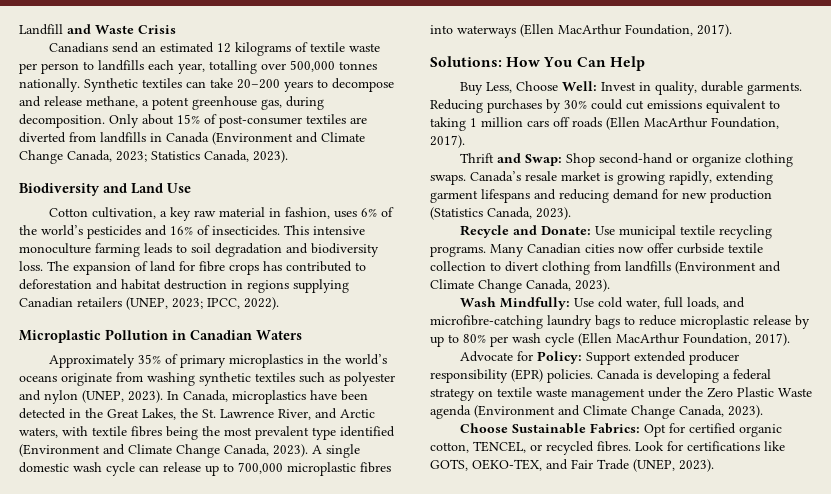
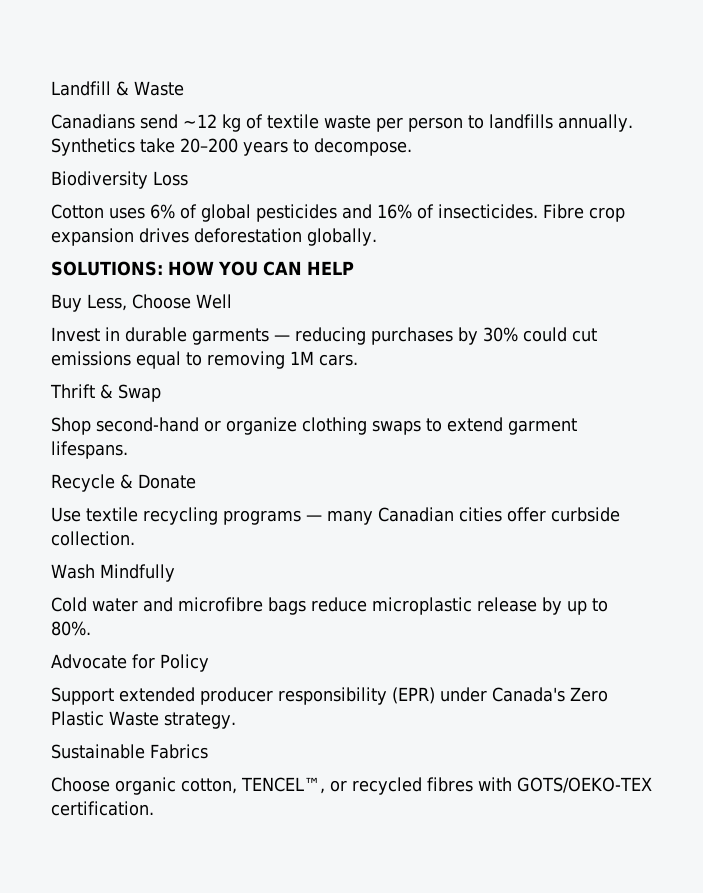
- Landfill and Waste Crisis
+ Landfill & Waste
- Canadians send an estimated 12 kilograms of textile waste per person to landfills each year, totalling over 500,000 tonnes nationally. Synthetic textiles can take 20–200 years to decompose and release methane, a potent greenhouse gas, during decomposition. Only about 15% of post-consumer textiles are diverted from landfills in Canada (Environment and Climate Change Canada, 2023; Statistics Canada, 2023).
- Biodiversity and Land Use
- Cotton cultivation, a key raw material in fashion, uses 6% of the world’s pesticides and 16% of insecticides.
+ Canadians send ~12 kg of textile waste per person to landfills annually. Synthetics take 20–200 years to decompose.
+ Biodiversity Loss
+ Cotton uses 6% of global pesticides and 16% of insecticides.
- This intensive monoculture farming leads to soil degradation and biodiversity loss. The expansion of land for fibre crops has contributed to deforestation and habitat destruction in regions supplying Canadian retailers (UNEP, 2023; IPCC, 2022).
- Microplastic Pollution in Canadian Waters
- Approximately 35% of primary microplastics in the world’s oceans originate from washing synthetic textiles such as polyester and nylon (UNEP, 2023). In Canada, microplastics have been detected in the Great Lakes, the St. Lawrence River, and Arctic waters, with textile fibres being the most prevalent type identified (Environment and Climate Change Canada, 2023). A single domestic wash cycle can release up to 700,000 microplastic fibres into waterways (Ellen MacArthur Foundation, 2017).
- Solutions: How You Can Help
+ Fibre crop expansion drives deforestation globally.
+ SOLUTIONS: HOW YOU CAN HELP
- Buy Less, Choose Well: Invest in quality, durable garments. Reducing purchases by 30% could cut emissions equivalent to taking 1 million cars off roads (Ellen MacArthur Foundation, 2017).
+ Buy Less, Choose Well
+ Invest in durable garments — reducing purchases by 30% could cut emissions equal to removing 1M cars.
- Thrift and Swap: Shop second-hand or organize clothing swaps. Canada’s resale market is growing rapidly, extending garment lifespans and reducing demand for new production (Statistics Canada, 2023).
- Recycle and Donate: Use municipal textile recycling programs. Many Canadian cities now offer curbside textile collection to divert clothing from landfills (Environment and Climate Change Canada, 2023).
- Wash Mindfully: Use cold water, full loads, and microfibre-catching laundry bags to reduce microplastic release by up to 80% per wash cycle (Ellen MacArthur Foundation, 2017).
+ Thrift & Swap
+ Shop second-hand or organize clothing swaps to extend garment lifespans.
+ Recycle & Donate
+ Use textile recycling programs — many Canadian cities offer curbside collection.
+ Wash Mindfully
+ Cold water and microfibre bags reduce microplastic release by up to 80%.
- Advocate for Policy: Support extended producer responsibility (EPR) policies. Canada is developing a federal strategy on textile waste management under the Zero Plastic Waste agenda (Environment and Climate Change Canada, 2023).
- Choose Sustainable Fabrics: Opt for certified organic cotton, TENCEL, or recycled fibres. Look for certifications like GOTS, OEKO-TEX, and Fair Trade (UNEP, 2023).
+ Advocate for Policy
+ Support extended producer responsibility (EPR) under Canada's Zero Plastic Waste strategy.
+ Sustainable Fabrics
+ Choose organic cotton, TENCEL™, or recycled fibres with GOTS/OEKO-TEX certification.

